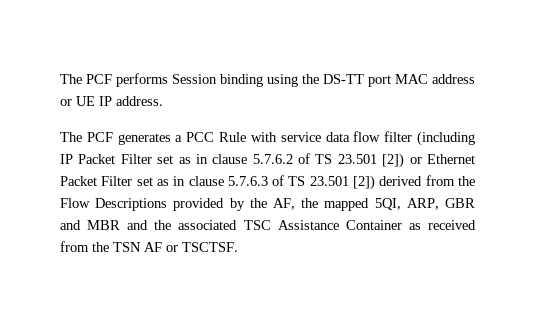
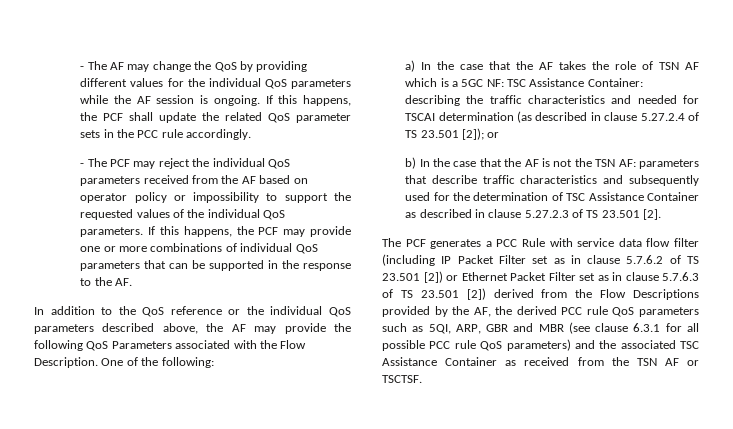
- The PCF performs Session binding using the DS-TT port MAC address or UE IP address.
+ - The AF may change the QoS by providing different values for the individual QoS parameters while the AF session is ongoing. If this happens, the PCF shall update the related QoS parameter sets in the PCC rule accordingly.
+ - The PCF may reject the individual QoS parameters received from the AF based on operator policy or impossibility to support the requested values of the individual QoS parameters. If this happens, the PCF may provide one or more combinations of individual QoS parameters that can be supported in the response to the AF.
+ In addition to the QoS reference or the individual QoS parameters described above, the AF may provide the following QoS Parameters associated with the Flow Description. One of the following:
+ a) In the case that the AF takes the role of TSN AF which is a 5GC NF: TSC Assistance Container: describing the traffic characteristics and needed for TSCAI determination (as described in clause 5.27.2.4 of TS 23.501 [2]); or
+ b) In the case that the AF is not the TSN AF: parameters that describe traffic characteristics and subsequently used for the determination of TSC Assistance Container as described in clause 5.27.2.3 of TS 23.501 [2].
- The PCF generates a PCC Rule with service data flow filter (including IP Packet Filter set as in clause 5.7.6.2 of TS 23.501 [2]) or Ethernet Packet Filter set as in clause 5.7.6.3 of TS 23.501 [2]) derived from the Flow Descriptions provided by the AF, the mapped 5QI, ARP, GBR and MBR and the associated TSC Assistance Container as received from the TSN AF or TSCTSF.
+ The PCF generates a PCC Rule with service data flow filter (including IP Packet Filter set as in clause 5.7.6.2 of TS 23.501 [2]) or Ethernet Packet Filter set as in clause 5.7.6.3 of TS 23.501 [2]) derived from the Flow Descriptions provided by the AF, the derived PCC rule QoS parameters such as 5QI, ARP, GBR and MBR (see clause 6.3.1 for all possible PCC rule QoS parameters) and the associated TSC Assistance Container as received from the TSN AF or TSCTSF.

